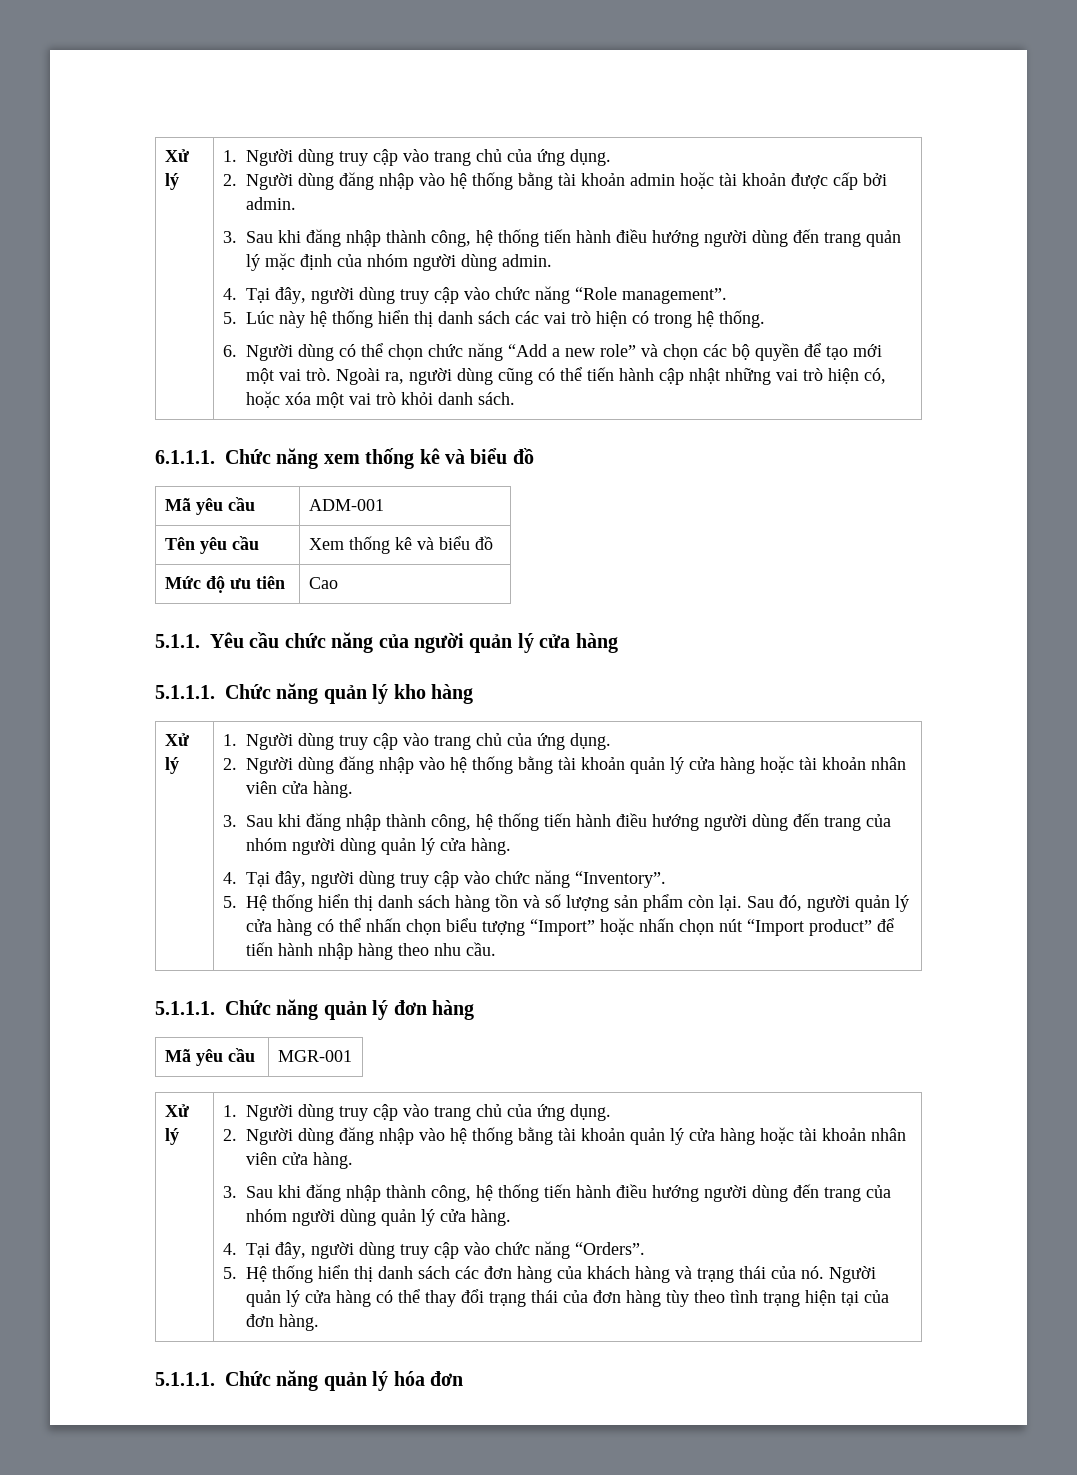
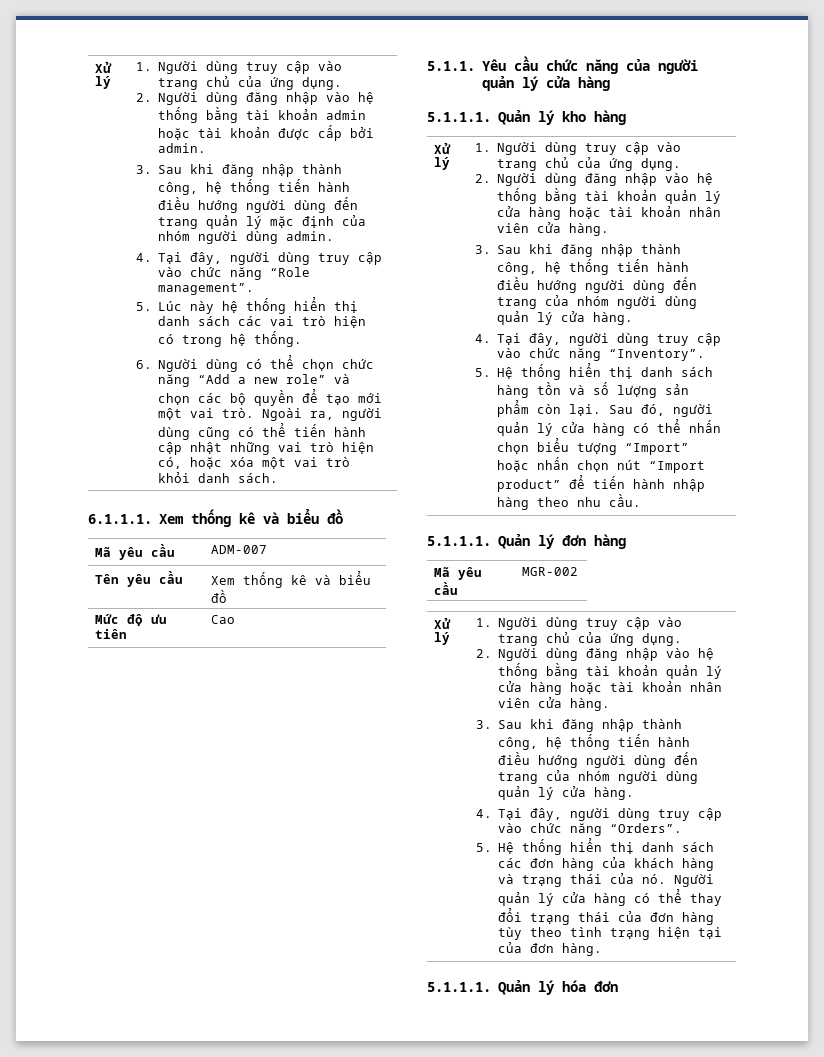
- 6.1.1.1. Chức năng xem thống kê và biểu đồ
+ 6.1.1.1. Xem thống kê và biểu đồ
- Mã yêu cầu | ADM-001
+ Mã yêu cầu | ADM-007
- 5.1.1.1. Chức năng quản lý kho hàng
+ 5.1.1.1. Quản lý kho hàng
- 5.1.1.1. Chức năng quản lý đơn hàng
+ 5.1.1.1. Quản lý đơn hàng
- Mã yêu cầu | MGR-001
+ Mã yêu cầu | MGR-002
- 5.1.1.1. Chức năng quản lý hóa đơn
+ 5.1.1.1. Quản lý hóa đơn

